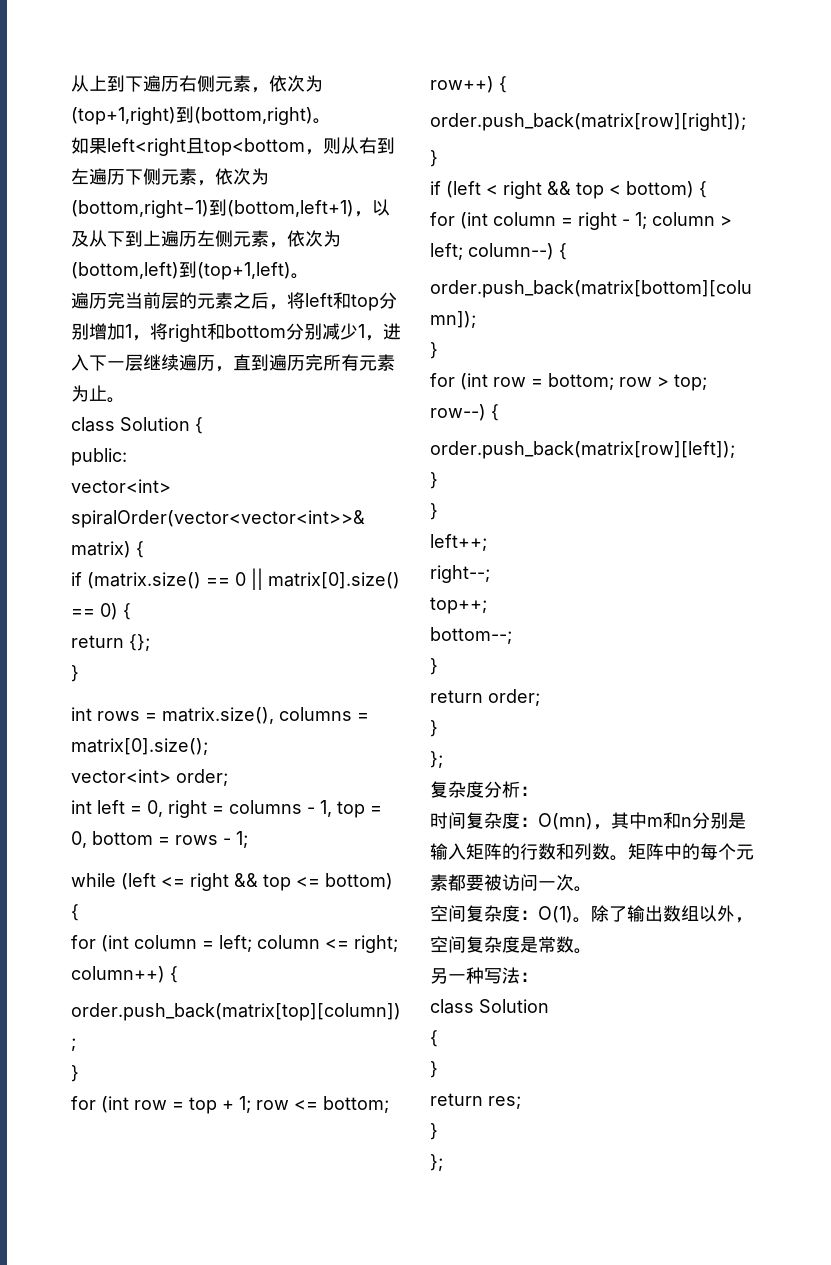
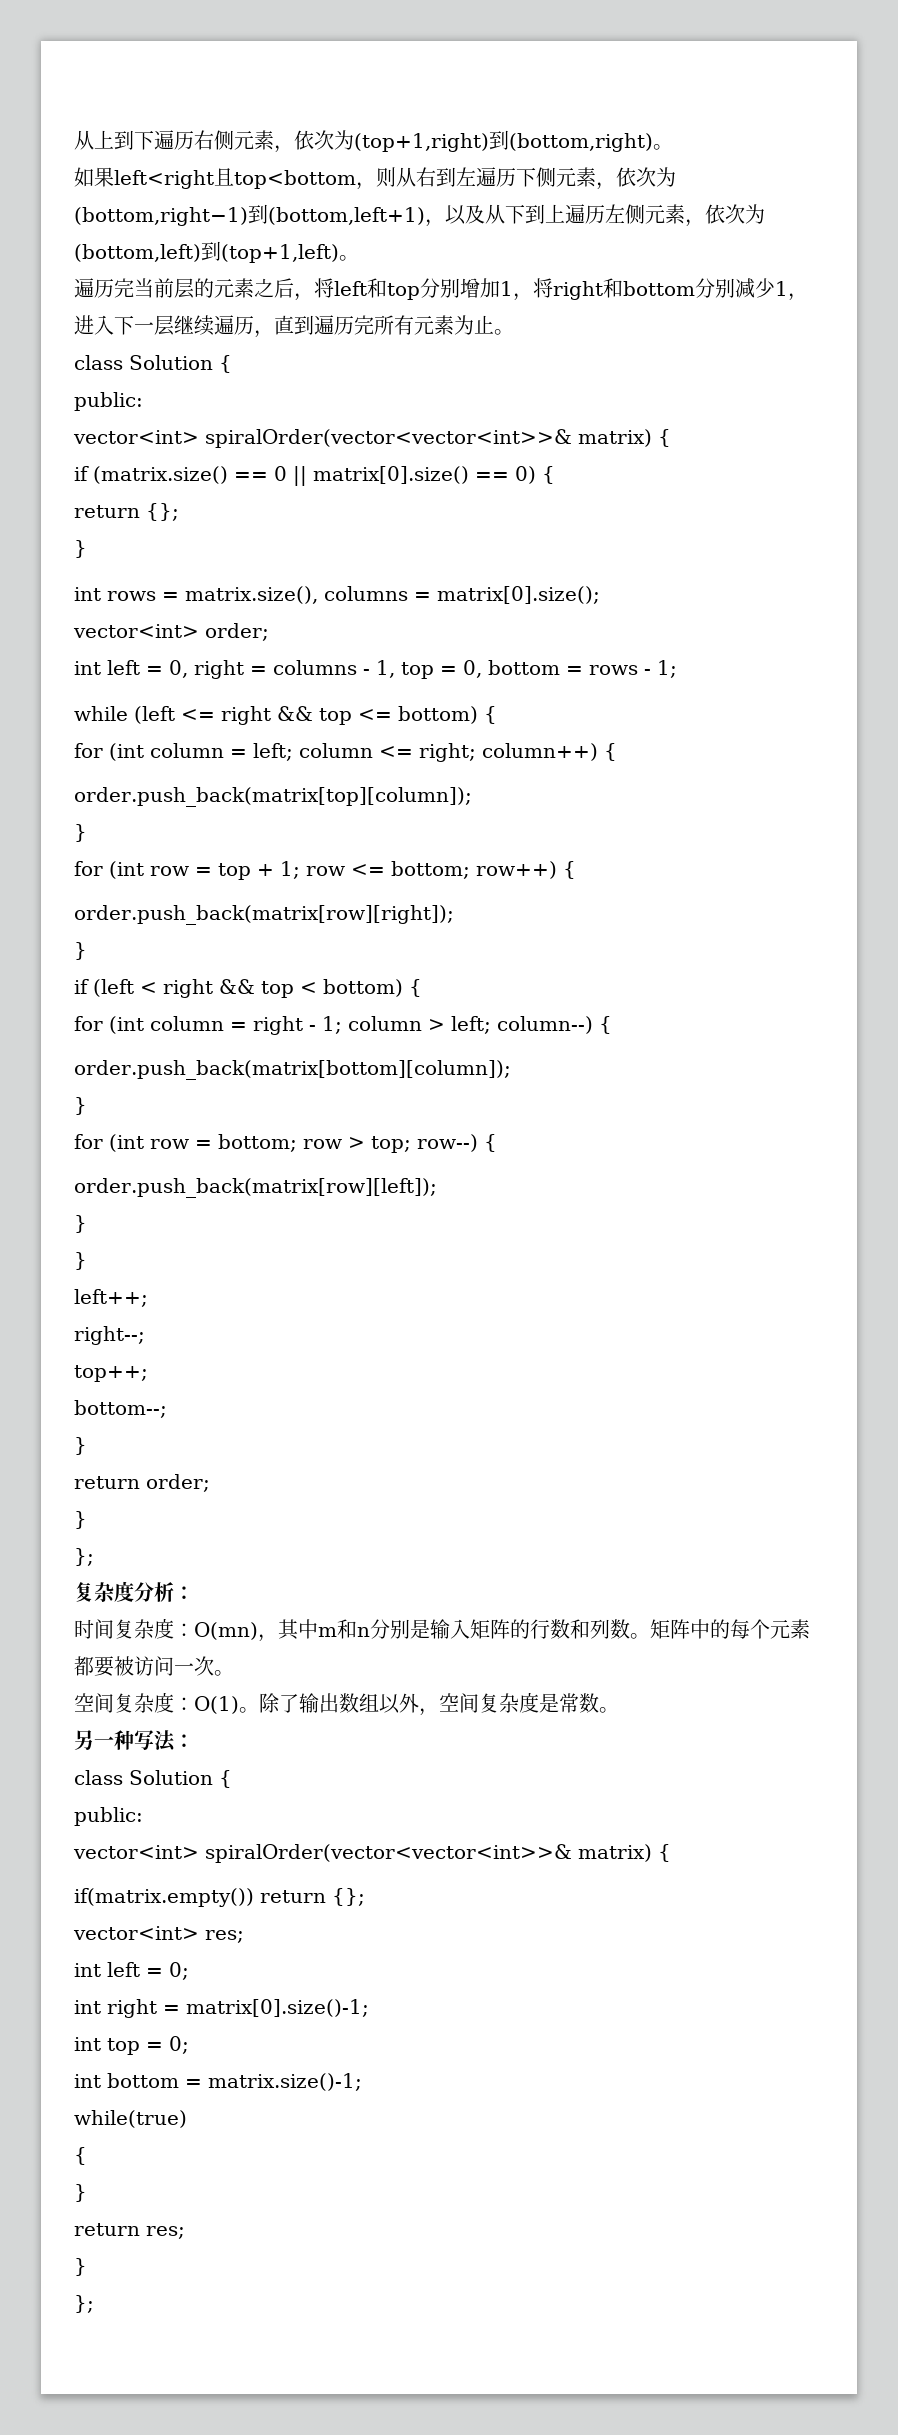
  另一种写法：
- class Solution
+ class Solution {
+ public:
+ vector<int> spiralOrder(vector<vector<int>>& matrix) {
+ if(matrix.empty()) return {};
+ vector<int> res;
+ int left = 0;
+ int right = matrix[0].size()-1;
+ int top = 0;
+ int bottom = matrix.size()-1;
+ while(true)

